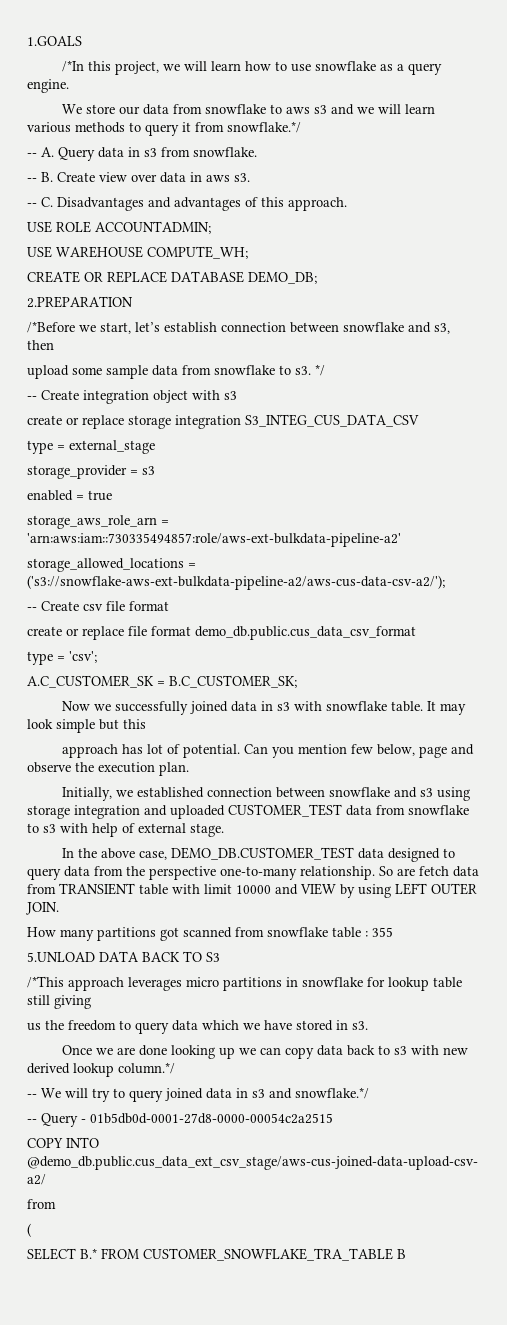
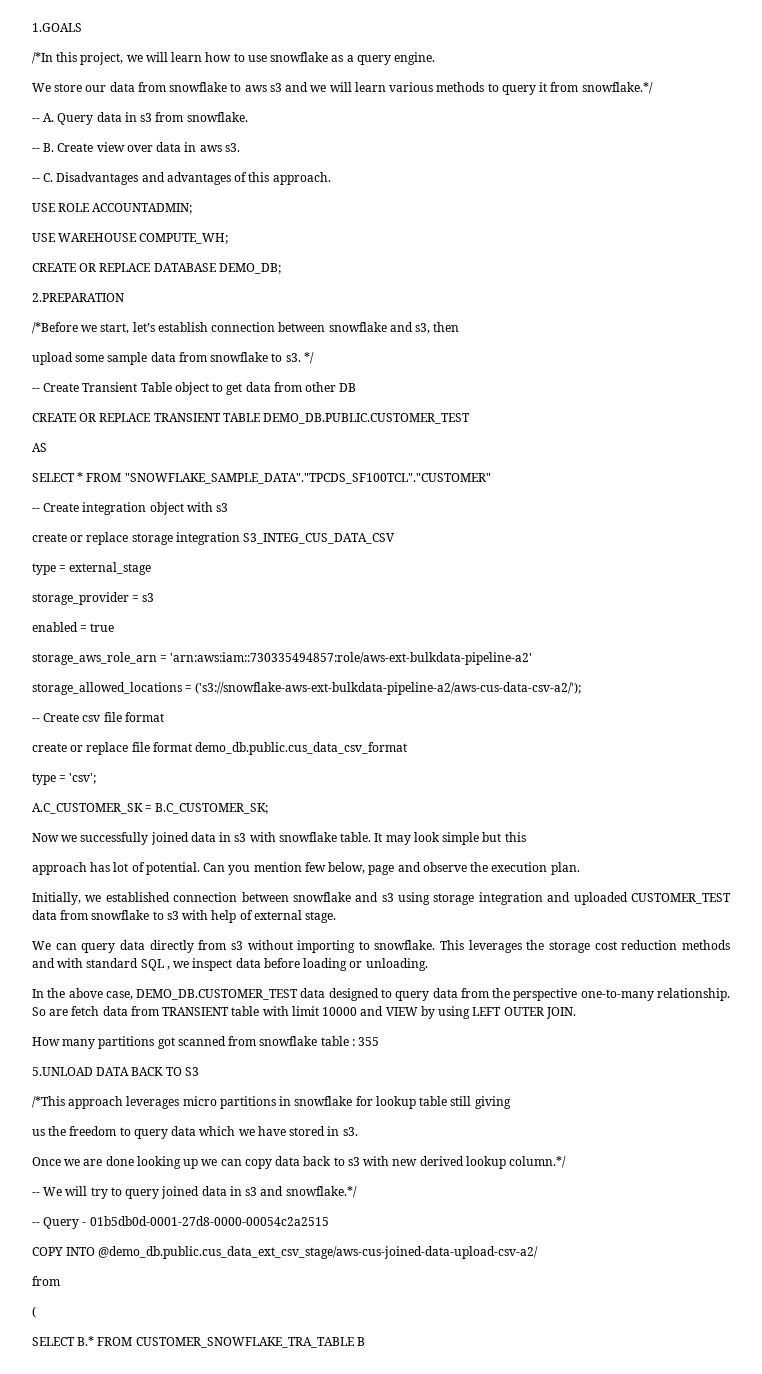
+ -- Create Transient Table object to get data from other DB
+ CREATE OR REPLACE TRANSIENT TABLE DEMO_DB.PUBLIC.CUSTOMER_TEST
+ AS
+ SELECT * FROM "SNOWFLAKE_SAMPLE_DATA"."TPCDS_SF100TCL"."CUSTOMER"
+ We can query data directly from s3 without importing to snowflake. This leverages the storage cost reduction methods and with standard SQL , we inspect data before loading or unloading.

